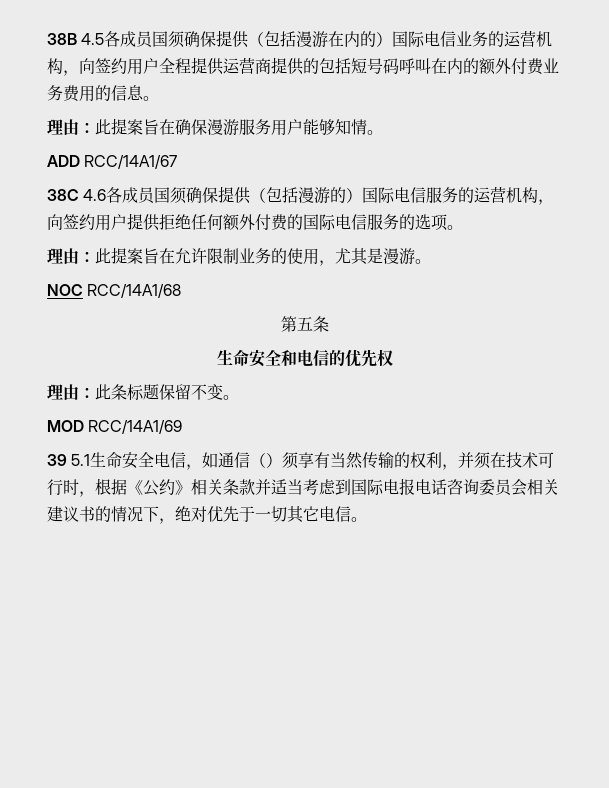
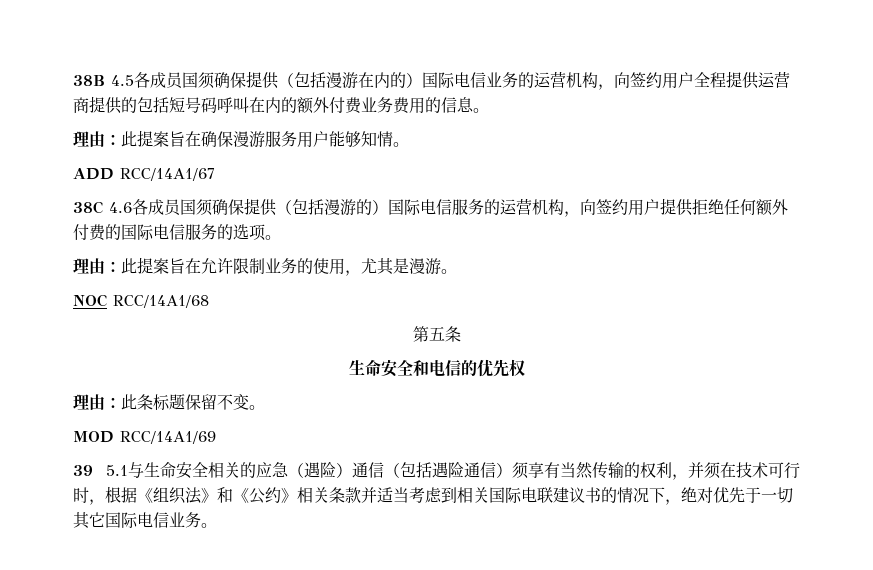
- 39 5.1生命安全电信，如通信（）须享有当然传输的权利，并须在技术可行时，根据《公约》相关条款并适当考虑到国际电报电话咨询委员会相关建议书的情况下，绝对优先于一切其它电信。
+ 39 5.1与生命安全相关的应急（遇险）通信（包括遇险通信）须享有当然传输的权利，并须在技术可行时，根据《组织法》和《公约》相关条款并适当考虑到相关国际电联建议书的情况下，绝对优先于一切其它国际电信业务。

